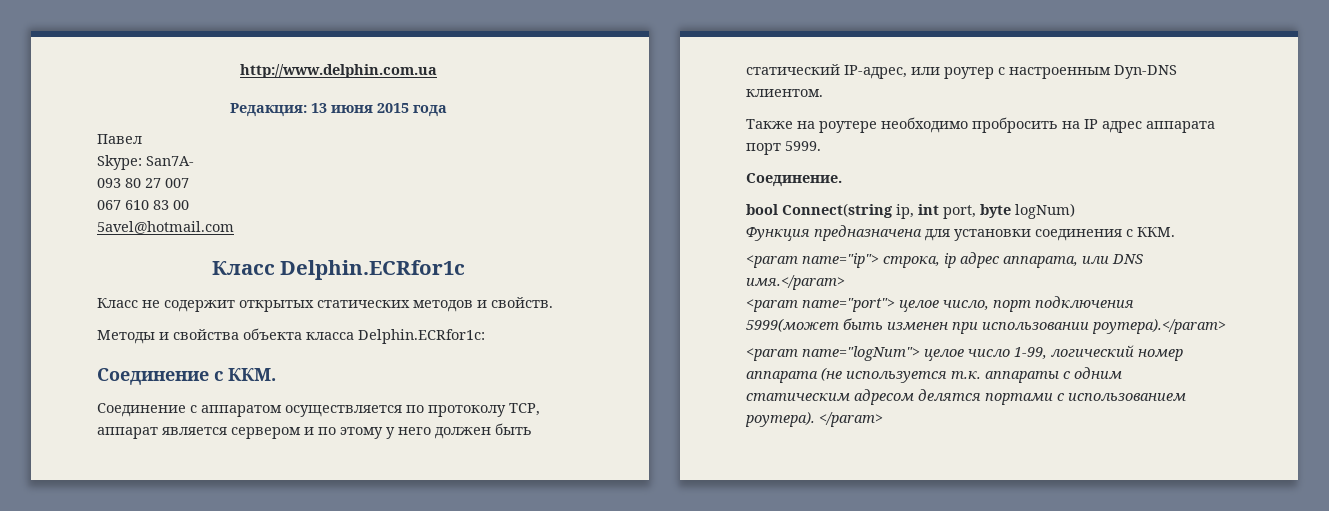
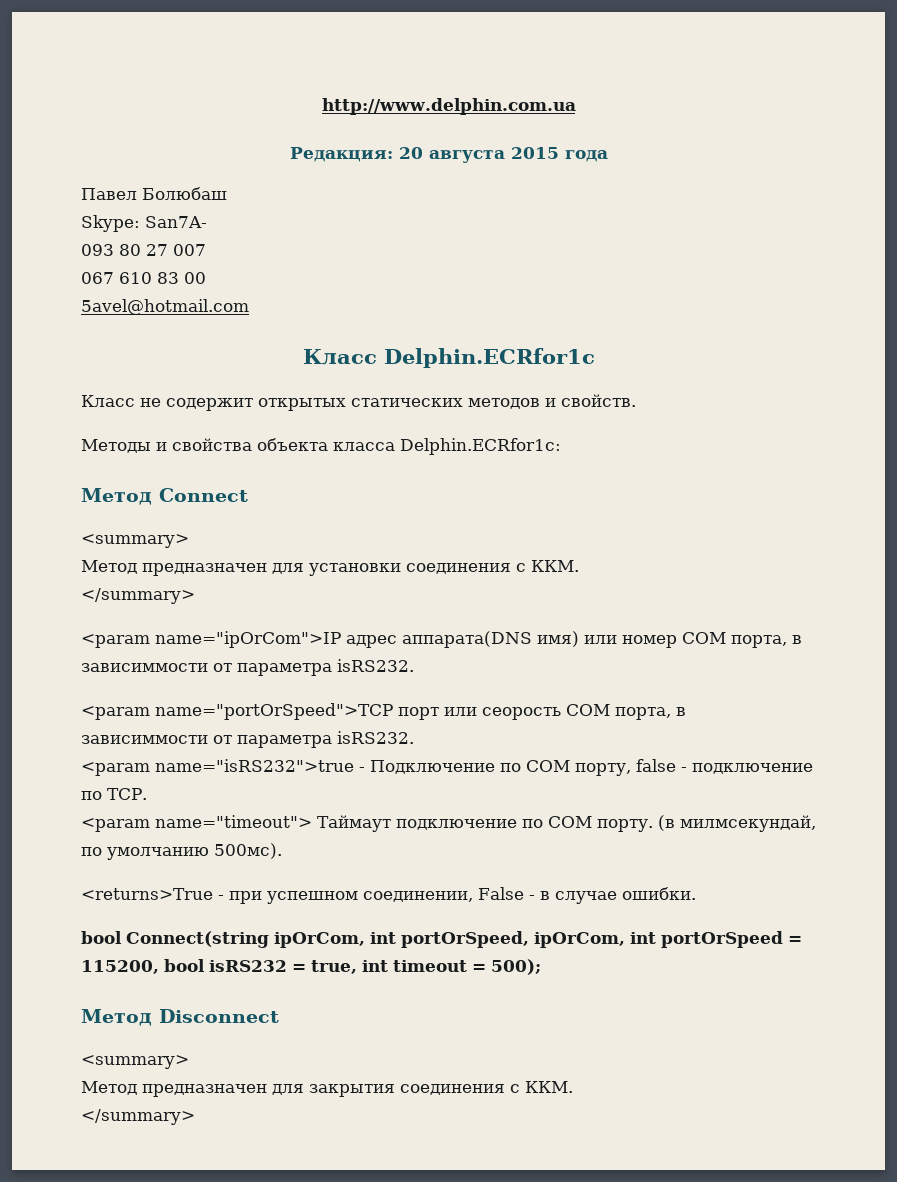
- Редакция: 13 июня 2015 года
+ Редакция: 20 августа 2015 года
- Павел
+ Павел Болюбаш
- Соединение с ККМ.
- Соединение с аппаратом осуществляется по протоколу TCP, аппарат является сервером и по этому у него должен быть статический IP-адрес, или роутер с настроенным Dyn-DNS клиентом.
- Также на роутере необходимо пробросить на IP адрес аппарата порт 5999.
- Соединение.
- bool Connect(string ip, int port, byte logNum)
- Функция предназначена для установки соединения с ККМ.
- <param name="ip"> строка, ip адрес аппарата, или DNS имя.</param>
- <param name="port"> целое число, порт подключения 5999(может быть изменен при использовании роутера).</param>
- <param name="logNum"> целое число 1-99, логический номер аппарата (не используется т.к. аппараты с одним статическим адресом делятся портами с использованием роутера). </param>
+ Метод Connect
+ <summary>
+ Метод предназначен для установки соединения с ККМ.
+ </summary>
+ <param name="ipOrCom">IP адрес аппарата(DNS имя) или номер СОМ порта, в зависиммости от параметра isRS232.
+ <param name="portOrSpeed">ТСР порт или сеорость СОМ порта, в зависиммости от параметра isRS232.
+ <param name="isRS232">true - Подключение по СОМ порту, false - подключение по TCP.
+ <param name="timeout"> Таймаут подключение по СОМ порту. (в милмсекундай, по умолчанию 500мс).
+ <returns>True - при успешном соединении, False - в случае ошибки.
+ bool Connect(string ipOrCom, int portOrSpeed, ipOrCom, int portOrSpeed = 115200, bool isRS232 = true, int timeout = 500);
+ Метод Disconnect
+ <summary>
+ Метод предназначен для закрытия соединения с ККМ.
+ </summary>

